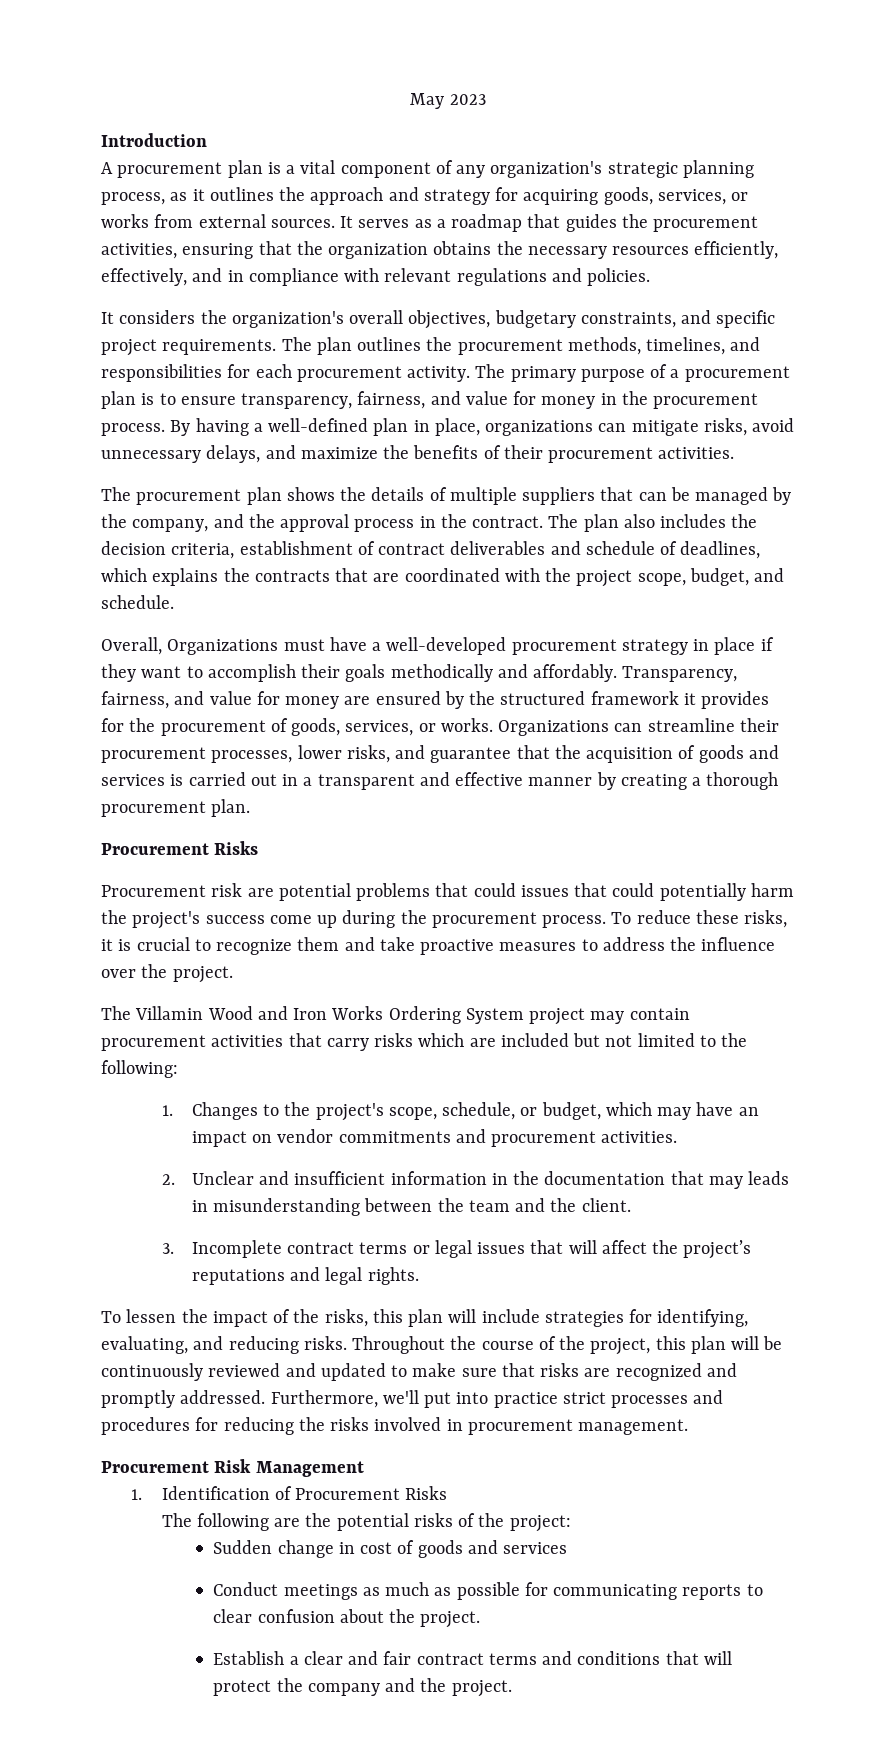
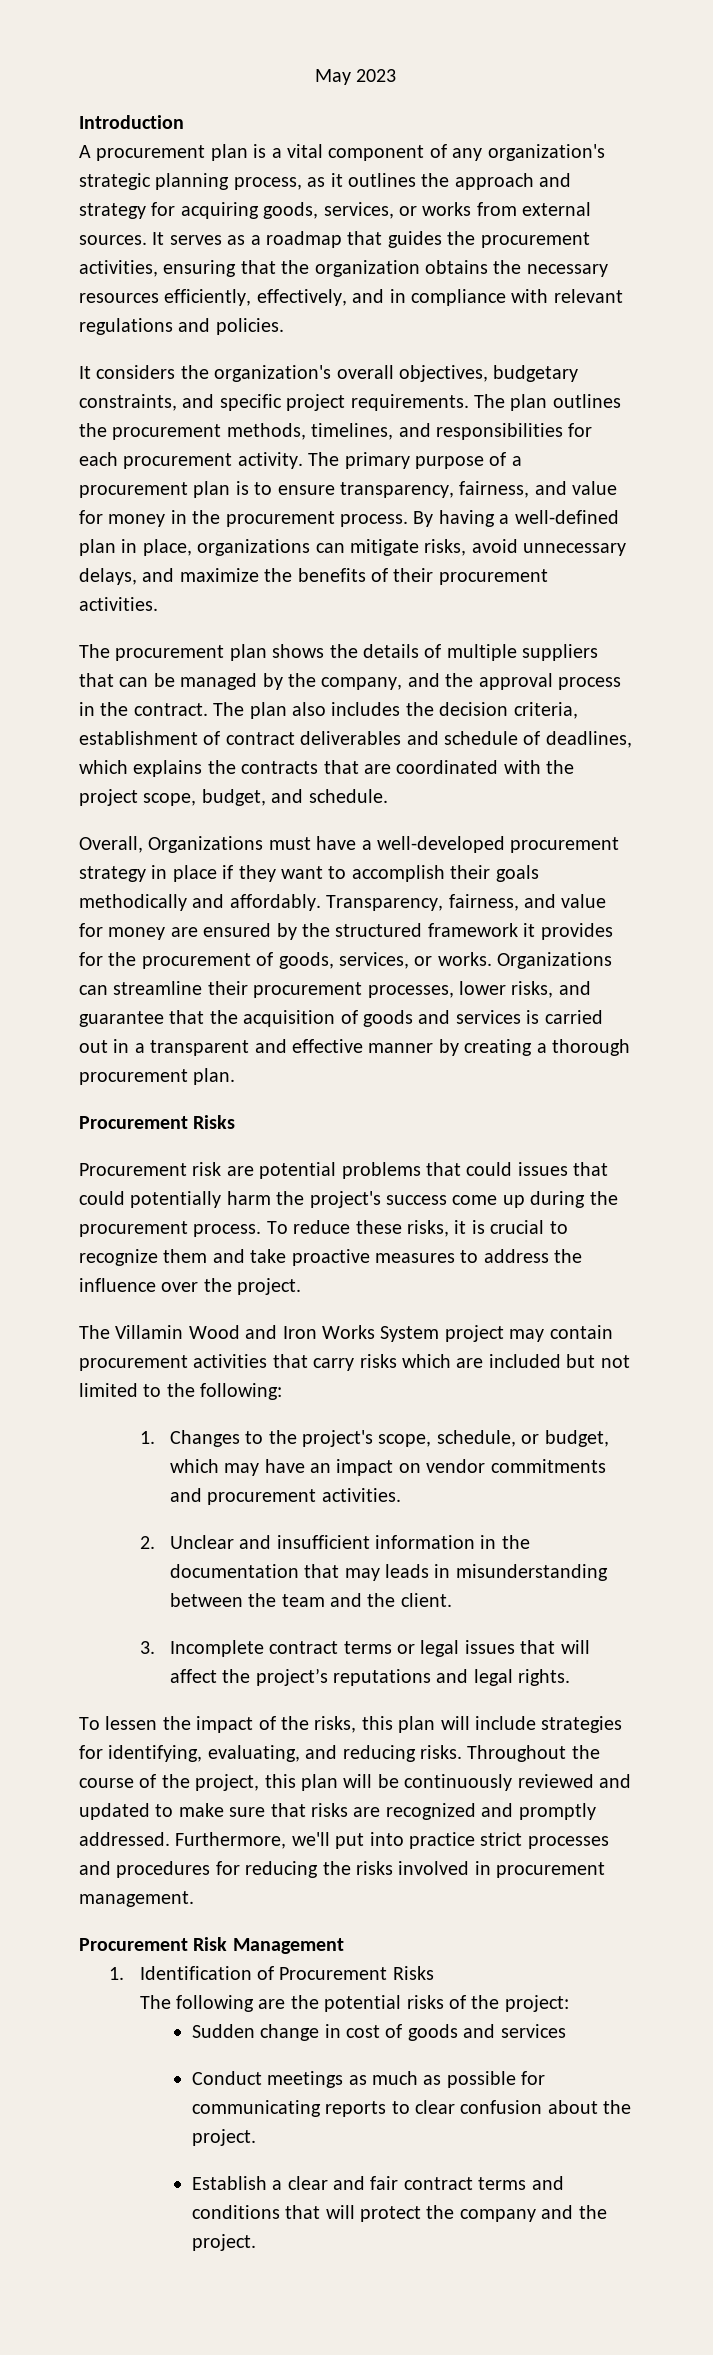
- The Villamin Wood and Iron Works Ordering System project may contain procurement activities that carry risks which are included but not limited to the following:
+ The Villamin Wood and Iron Works System project may contain procurement activities that carry risks which are included but not limited to the following:

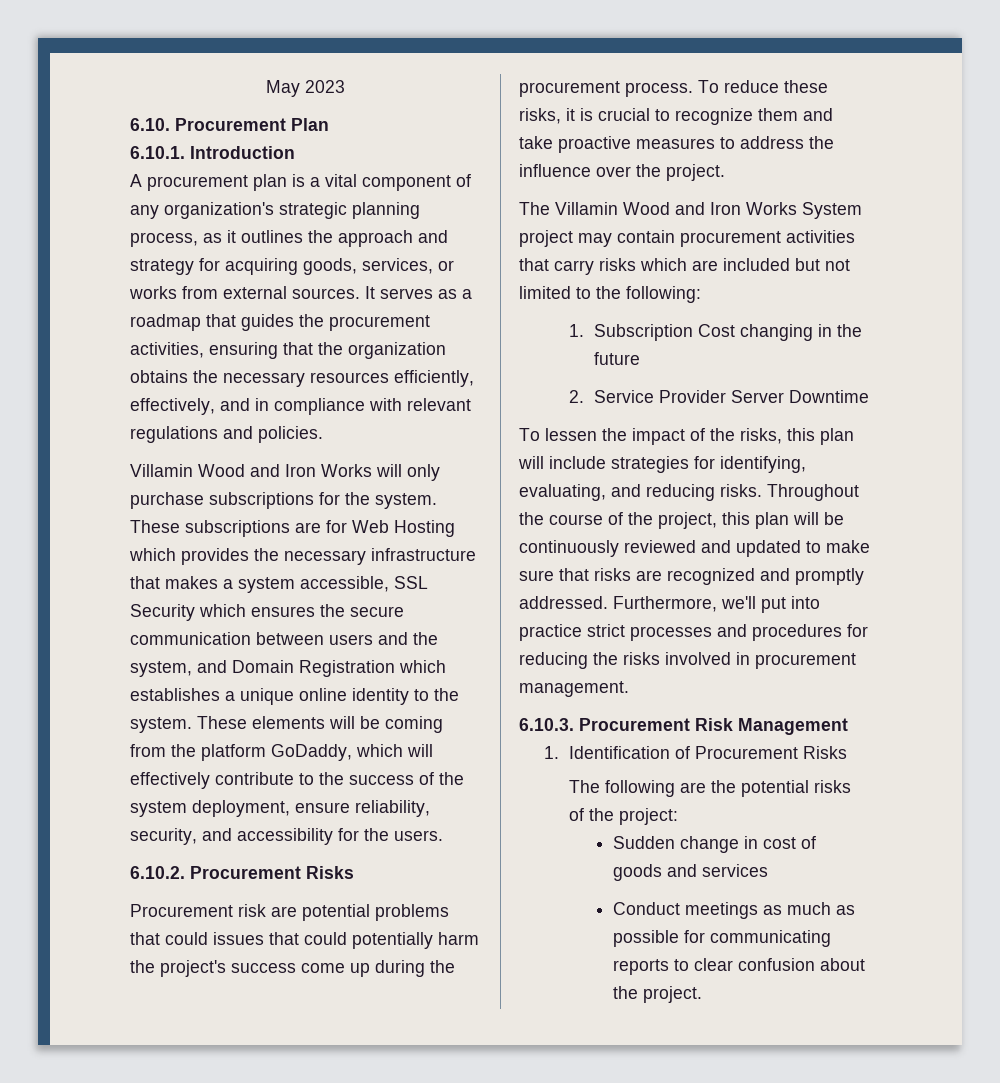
- Introduction
+ 6.10. Procurement Plan
+ 6.10.1. Introduction
- It considers the organization's overall objectives, budgetary constraints, and specific project requirements. The plan outlines the procurement methods, timelines, and responsibilities for each procurement activity. The primary purpose of a procurement plan is to ensure transparency, fairness, and value for money in the procurement process. By having a well-defined plan in place, organizations can mitigate risks, avoid unnecessary delays, and maximize the benefits of their procurement activities.
- The procurement plan shows the details of multiple suppliers that can be managed by the company, and the approval process in the contract. The plan also includes the decision criteria, establishment of contract deliverables and schedule of deadlines, which explains the contracts that are coordinated with the project scope, budget, and schedule.
- Overall, Organizations must have a well-developed procurement strategy in place if they want to accomplish their goals methodically and affordably. Transparency, fairness, and value for money are ensured by the structured framework it provides for the procurement of goods, services, or works. Organizations can streamline their procurement processes, lower risks, and guarantee that the acquisition of goods and services is carried out in a transparent and effective manner by creating a thorough procurement plan.
- Procurement Risks
+ Villamin Wood and Iron Works will only purchase subscriptions for the system. These subscriptions are for Web Hosting which provides the necessary infrastructure that makes a system accessible, SSL Security which ensures the secure communication between users and the system, and Domain Registration which establishes a unique online identity to the system. These elements will be coming from the platform GoDaddy, which will effectively contribute to the success of the system deployment, ensure reliability, security, and accessibility for the users.
+ 6.10.2. Procurement Risks
- 1. Changes to the project's scope, schedule, or budget, which may have an impact on vendor commitments and procurement activities.
- 2. Unclear and insufficient information in the documentation that may leads in misunderstanding between the team and the client.
- 3. Incomplete contract terms or legal issues that will affect the project’s reputations and legal rights.
+ 1. Subscription Cost changing in the future
+ 2. Service Provider Server Downtime
- Procurement Risk Management
+ 6.10.3. Procurement Risk Management
- Establish a clear and fair contract terms and conditions that will protect the company and the project.

